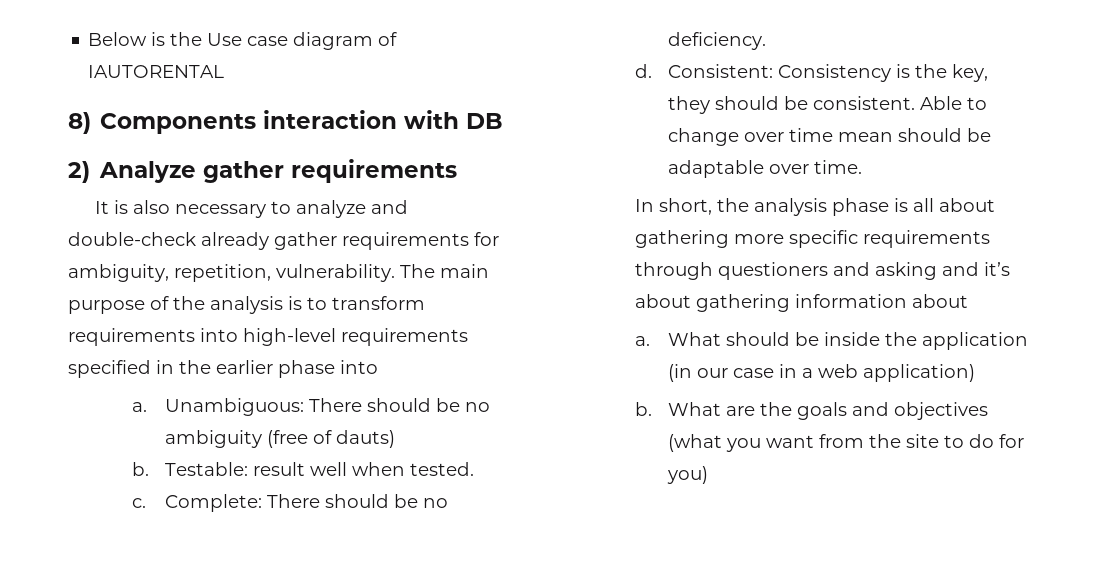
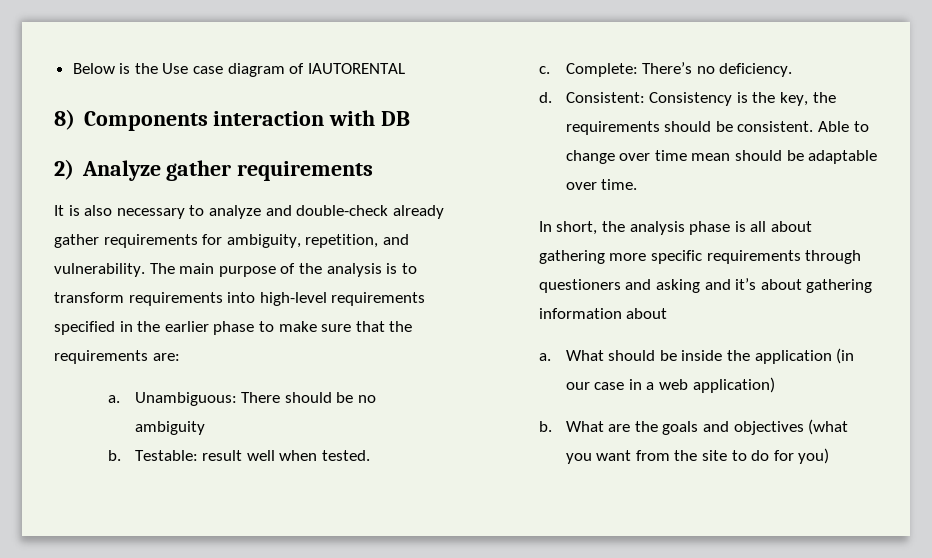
- It is also necessary to analyze and double-check already gather requirements for ambiguity, repetition, vulnerability.
+ It is also necessary to analyze and double-check already gather requirements for ambiguity, repetition, and vulnerability.
- The main purpose of the analysis is to transform requirements into high-level requirements specified in the earlier phase into
+ The main purpose of the analysis is to transform requirements into high-level requirements specified in the earlier phase to make sure that the requirements are:
- Unambiguous: There should be no ambiguity (free of dauts)
+ Unambiguous: There should be no ambiguity
- Complete: There should be no deficiency.
+ Complete: There’s no deficiency.
- Consistent: Consistency is the key, they should be consistent.
+ Consistent: Consistency is the key, the requirements should be consistent.

